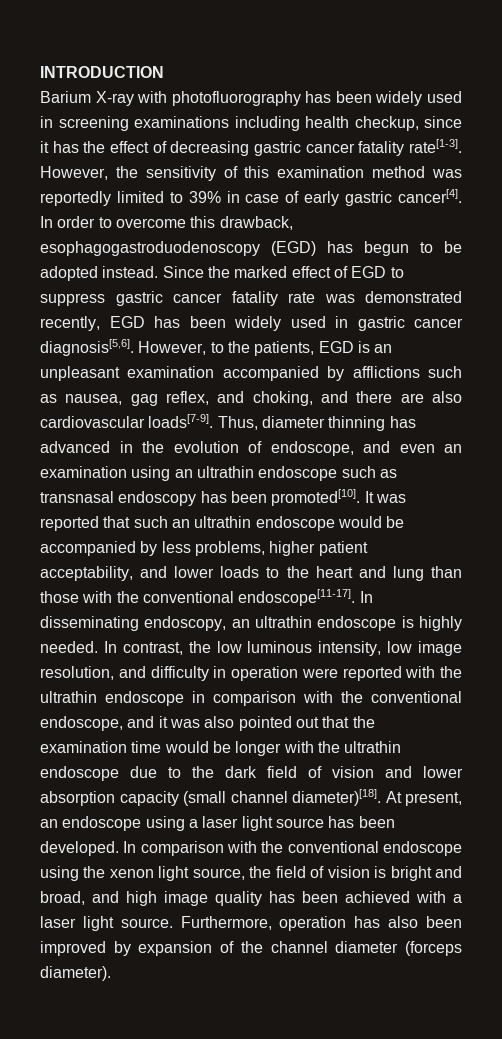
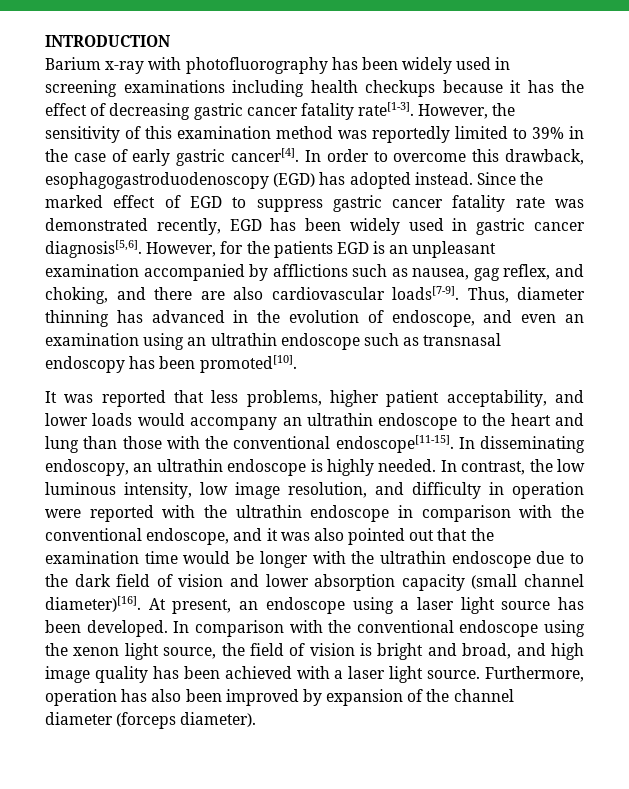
- Barium X-ray with photofluorography has been widely used in screening examinations including health checkup, since it has the effect of decreasing gastric cancer fatality rate[1-3].
+ Barium x-ray with photofluorography has been widely used in screening examinations including health checkups because it has the effect of decreasing gastric cancer fatality rate[1-3].
- However, the sensitivity of this examination method was reportedly limited to 39% in case of early gastric cancer[4].
+ However, the sensitivity of this examination method was reportedly limited to 39% in the case of early gastric cancer[4].
- In order to overcome this drawback, esophagogastroduodenoscopy (EGD) has begun to be adopted instead.
+ In order to overcome this drawback, esophagogastroduodenoscopy (EGD) has adopted instead.
- However, to the patients, EGD is an unpleasant examination accompanied by afflictions such as nausea, gag reflex, and choking, and there are also cardiovascular loads[7-9].
+ However, for the patients EGD is an unpleasant examination accompanied by afflictions such as nausea, gag reflex, and choking, and there are also cardiovascular loads[7-9].
- Thus, diameter thinning has advanced in the evolution of endoscope, and even an examination using an ultrathin endoscope such as transnasal endoscopy has been promoted[10]. It was reported that such an ultrathin endoscope would be accompanied by less problems, higher patient acceptability, and lower loads to the heart and lung than those with the conventional endoscope[11-17].
+ Thus, diameter thinning has advanced in the evolution of endoscope, and even an examination using an ultrathin endoscope such as transnasal endoscopy has been promoted[10].
+ It was reported that less problems, higher patient acceptability, and lower loads would accompany an ultrathin endoscope to the heart and lung than those with the conventional endoscope[11-15].
- In contrast, the low luminous intensity, low image resolution, and difficulty in operation were reported with the ultrathin endoscope in comparison with the conventional endoscope, and it was also pointed out that the examination time would be longer with the ultrathin endoscope due to the dark field of vision and lower absorption capacity (small channel diameter)[18].
+ In contrast, the low luminous intensity, low image resolution, and difficulty in operation were reported with the ultrathin endoscope in comparison with the conventional endoscope, and it was also pointed out that the examination time would be longer with the ultrathin endoscope due to the dark field of vision and lower absorption capacity (small channel diameter)[16].

